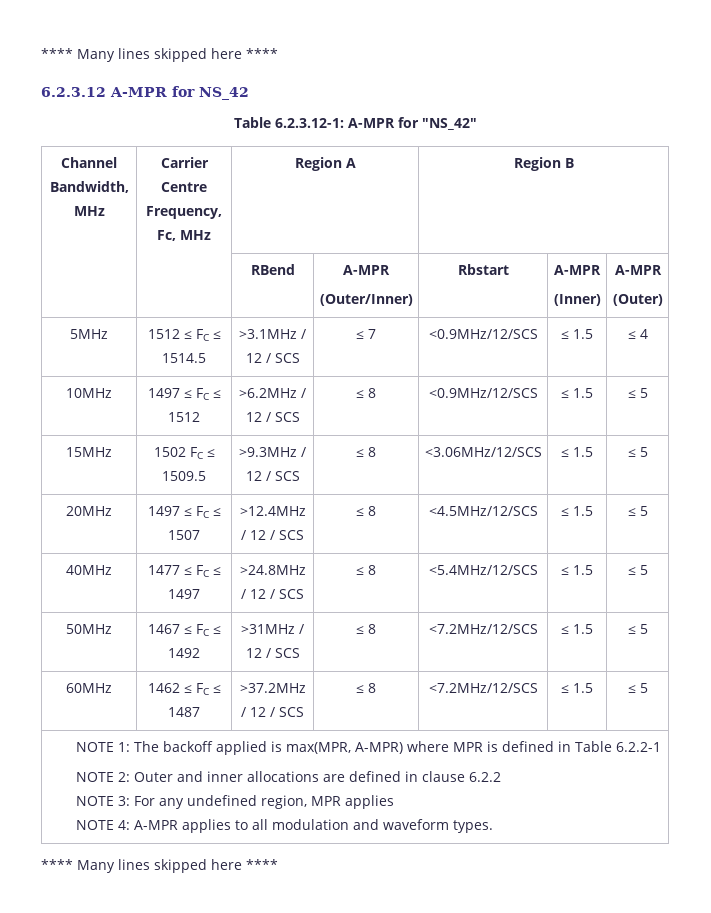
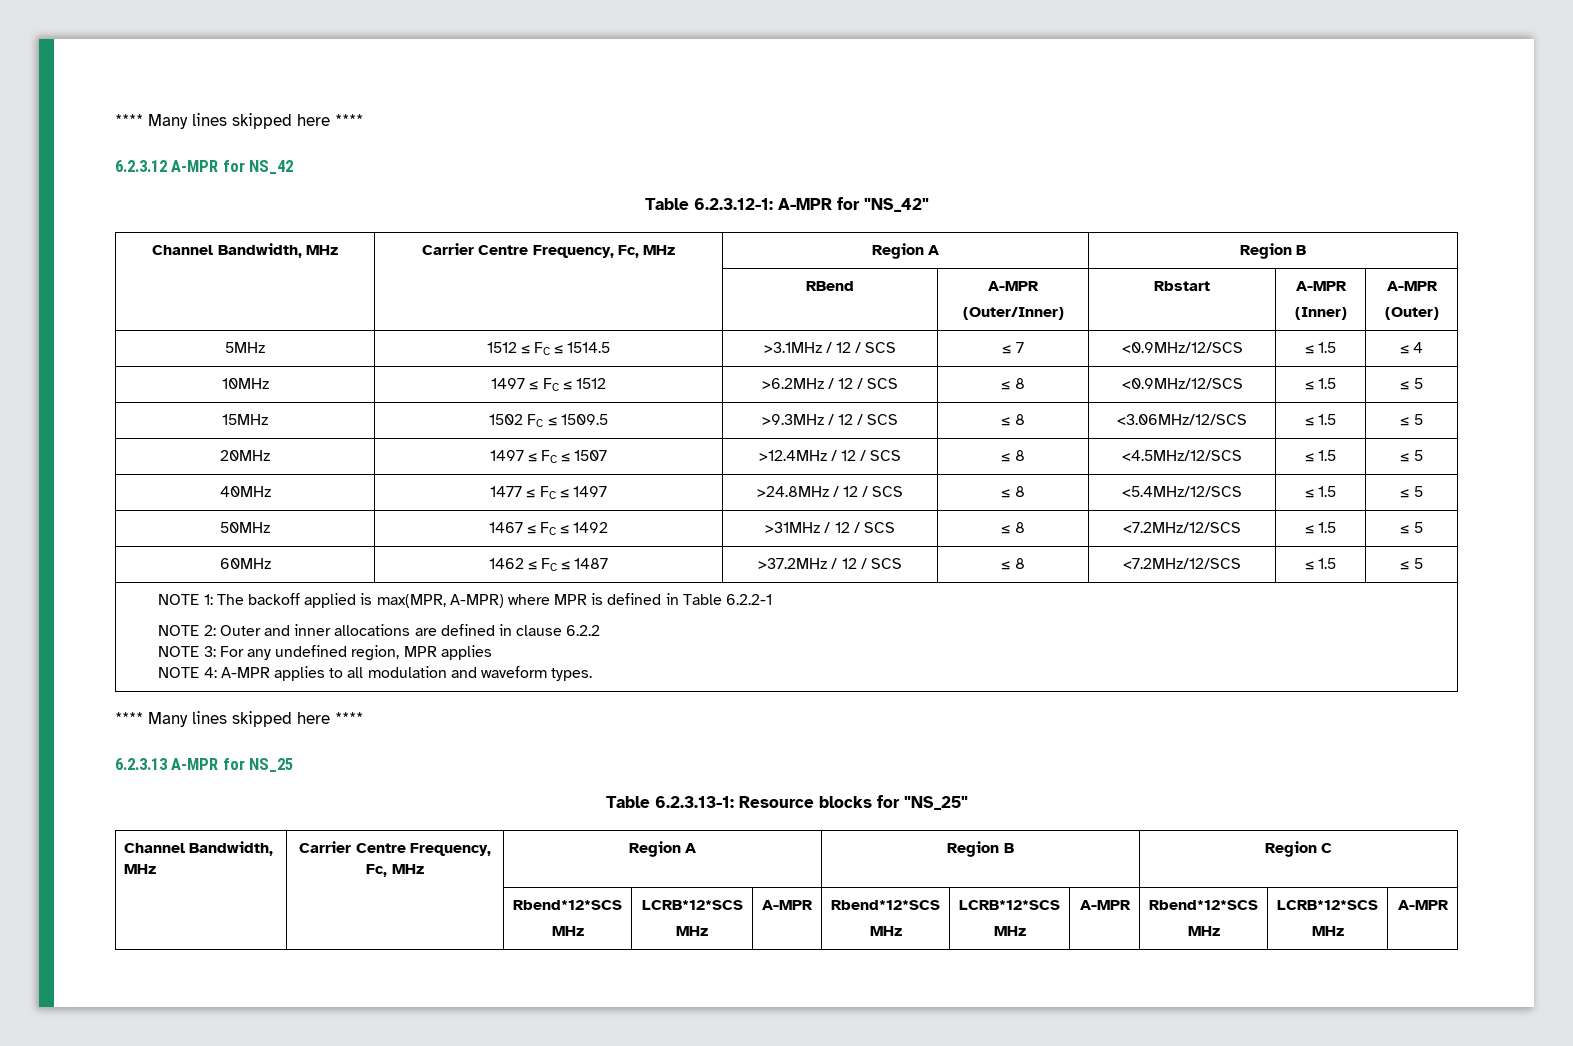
+ 6.2.3.13 A-MPR for NS_25
+ Table 6.2.3.13-1: Resource blocks for "NS_25"
+ Channel Bandwidth, MHz | Carrier Centre Frequency, Fc, MHz | Region A | Region B | Region C
+ | | Rbend*12*SCS
+ MHz | LCRB*12*SCS
+ MHz | A-MPR | Rbend*12*SCS
+ MHz | LCRB*12*SCS
+ MHz | A-MPR | Rbend*12*SCS
+ MHz | LCRB*12*SCS
+ MHz | A-MPR

